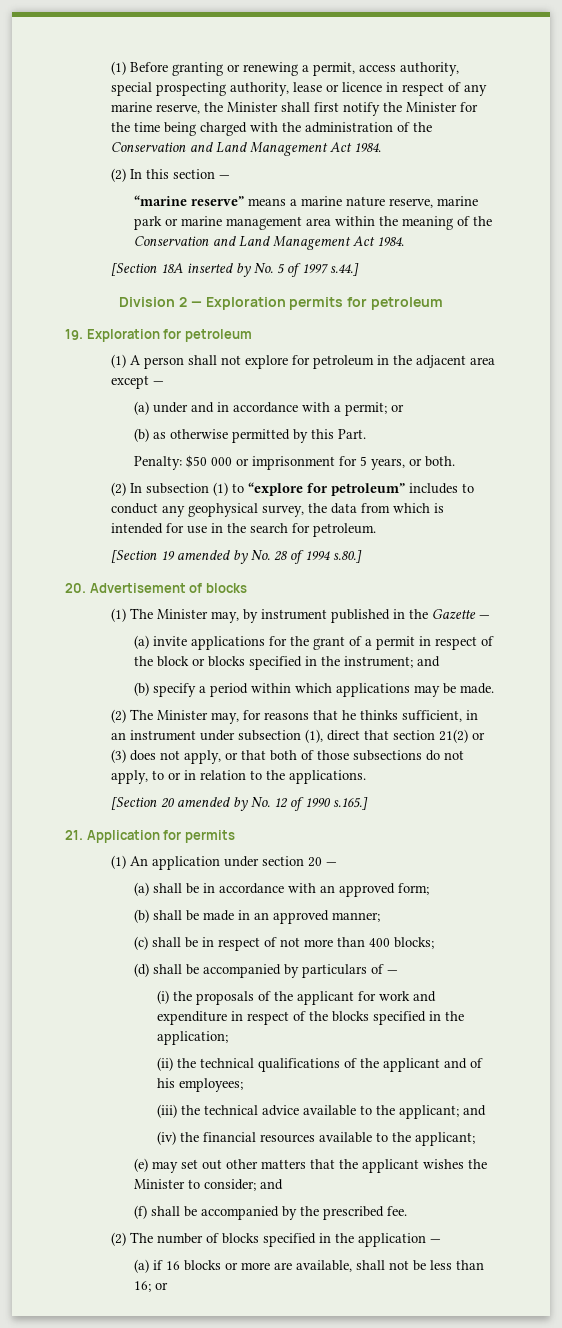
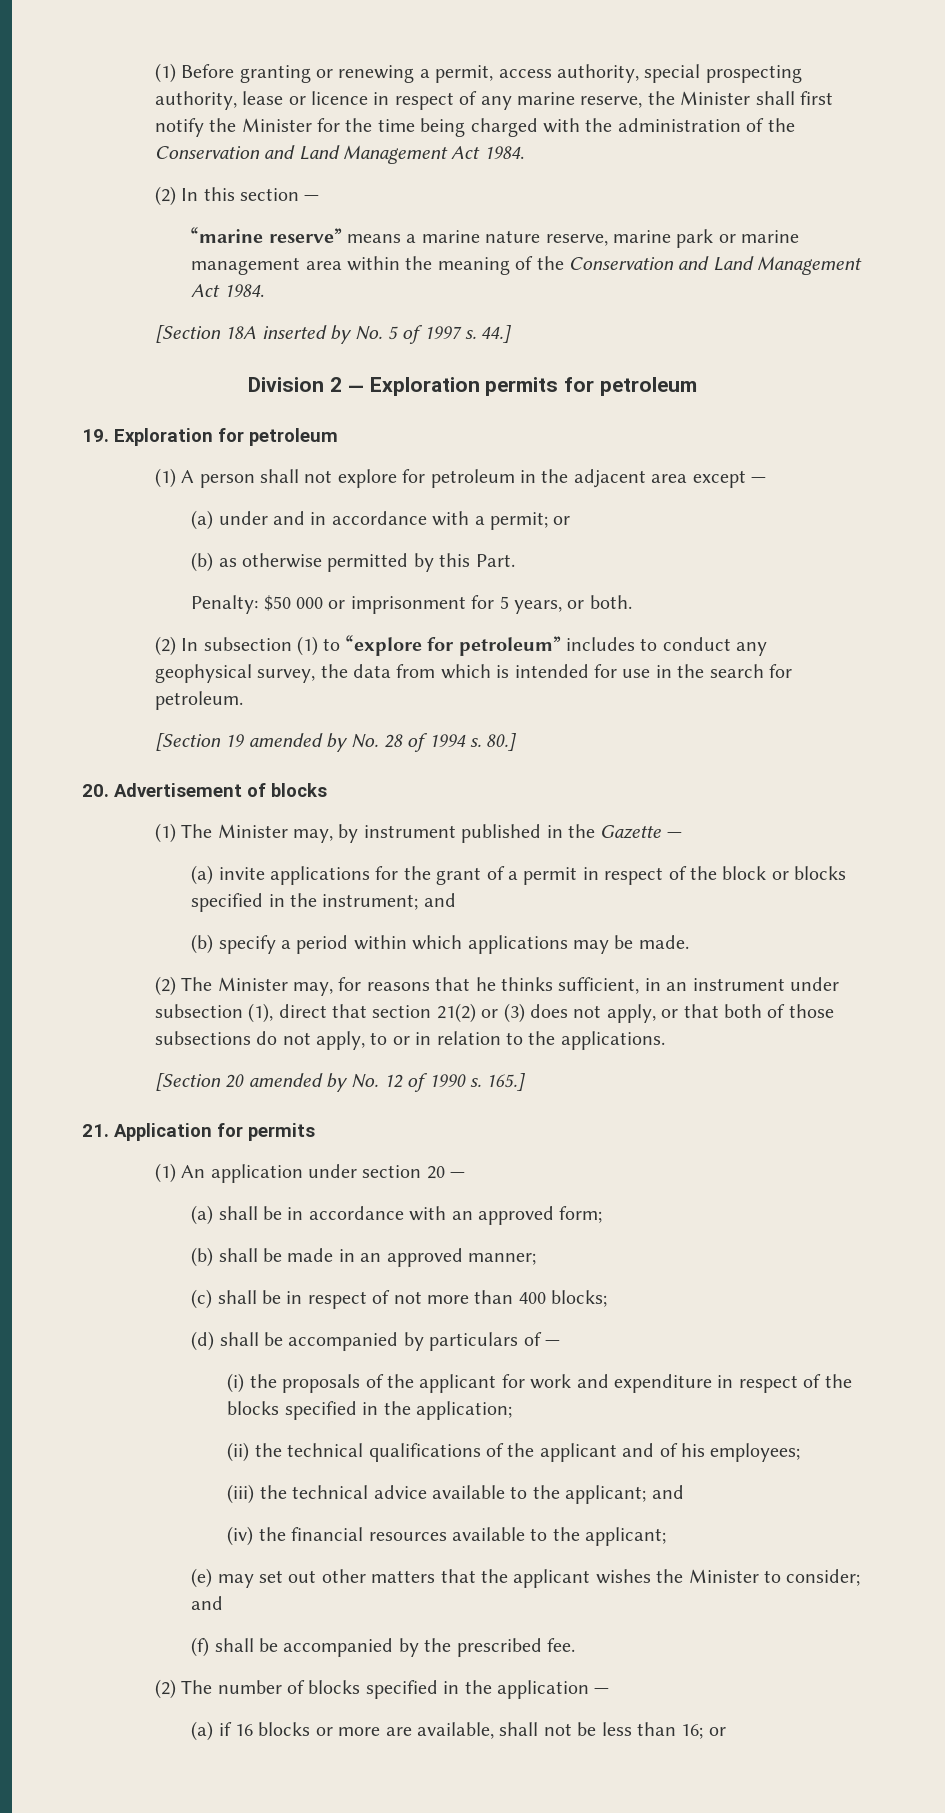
- [Section 18A inserted by No. 5 of 1997 s.44.]
+ [Section 18A inserted by No. 5 of 1997 s. 44.]
- [Section 19 amended by No. 28 of 1994 s.80.]
+ [Section 19 amended by No. 28 of 1994 s. 80.]
- [Section 20 amended by No. 12 of 1990 s.165.]
+ [Section 20 amended by No. 12 of 1990 s. 165.]

